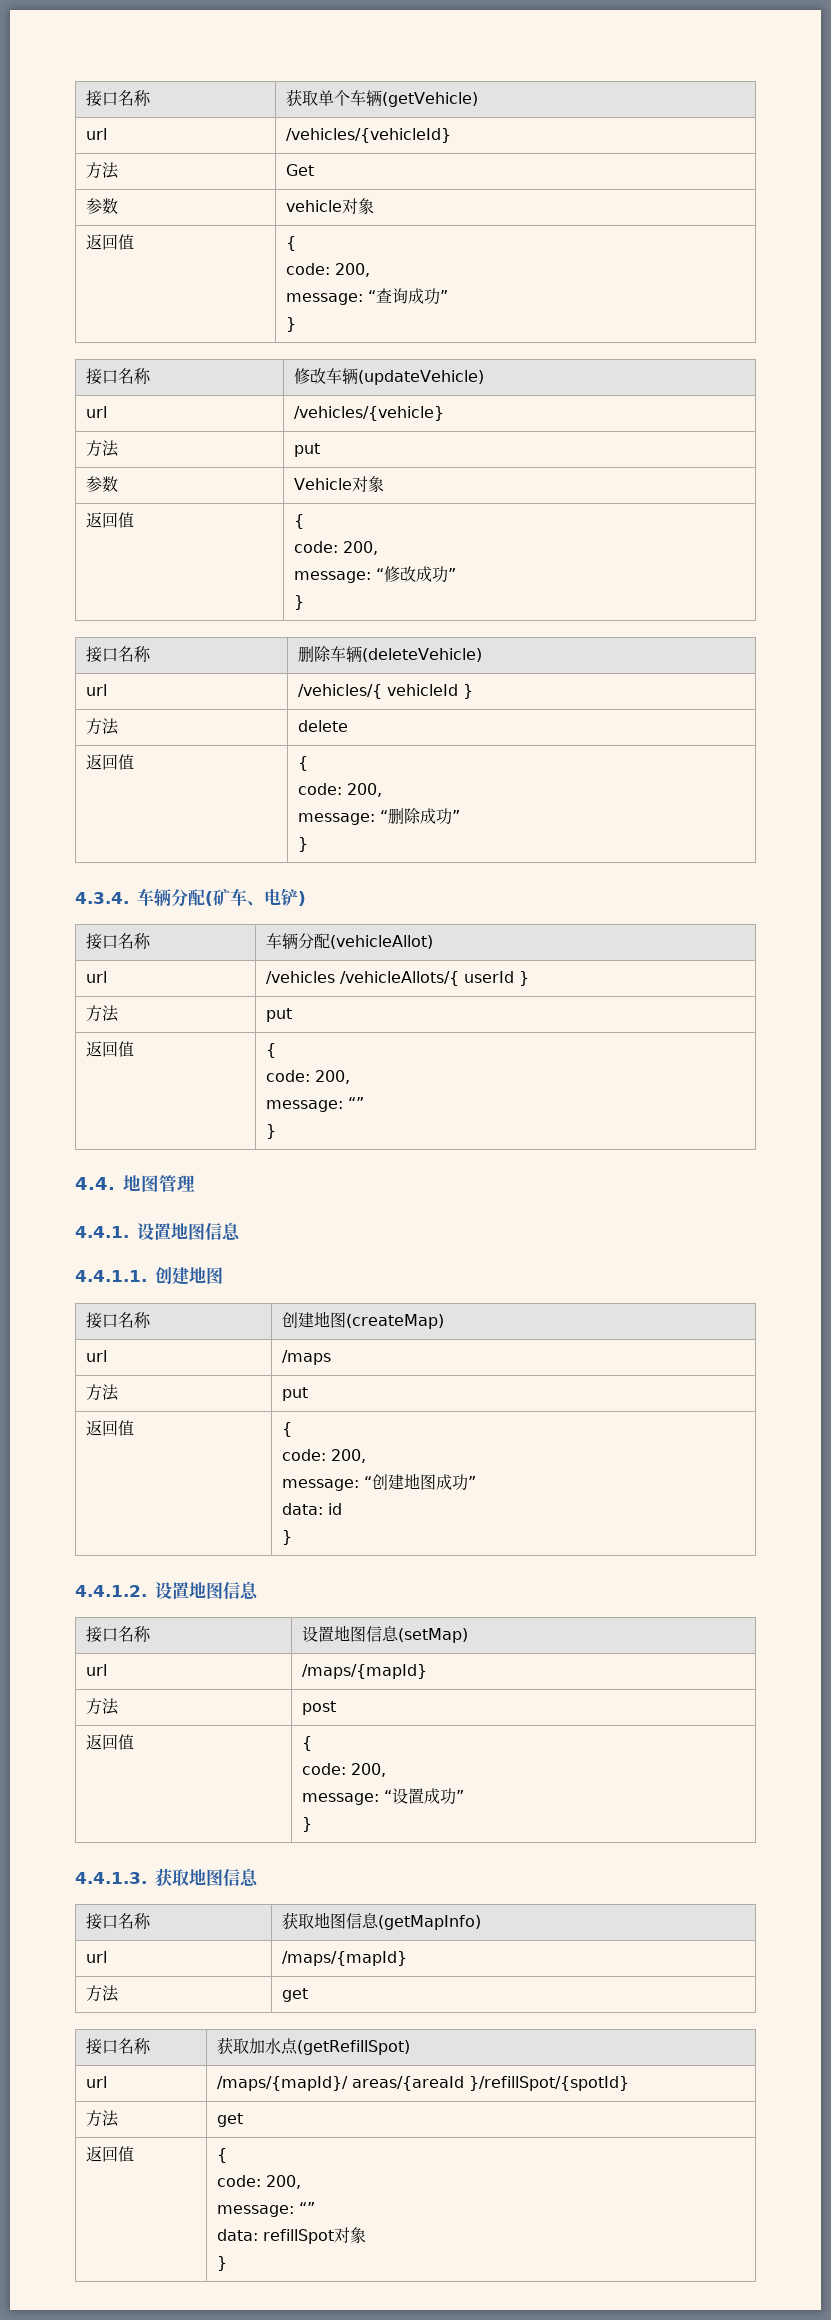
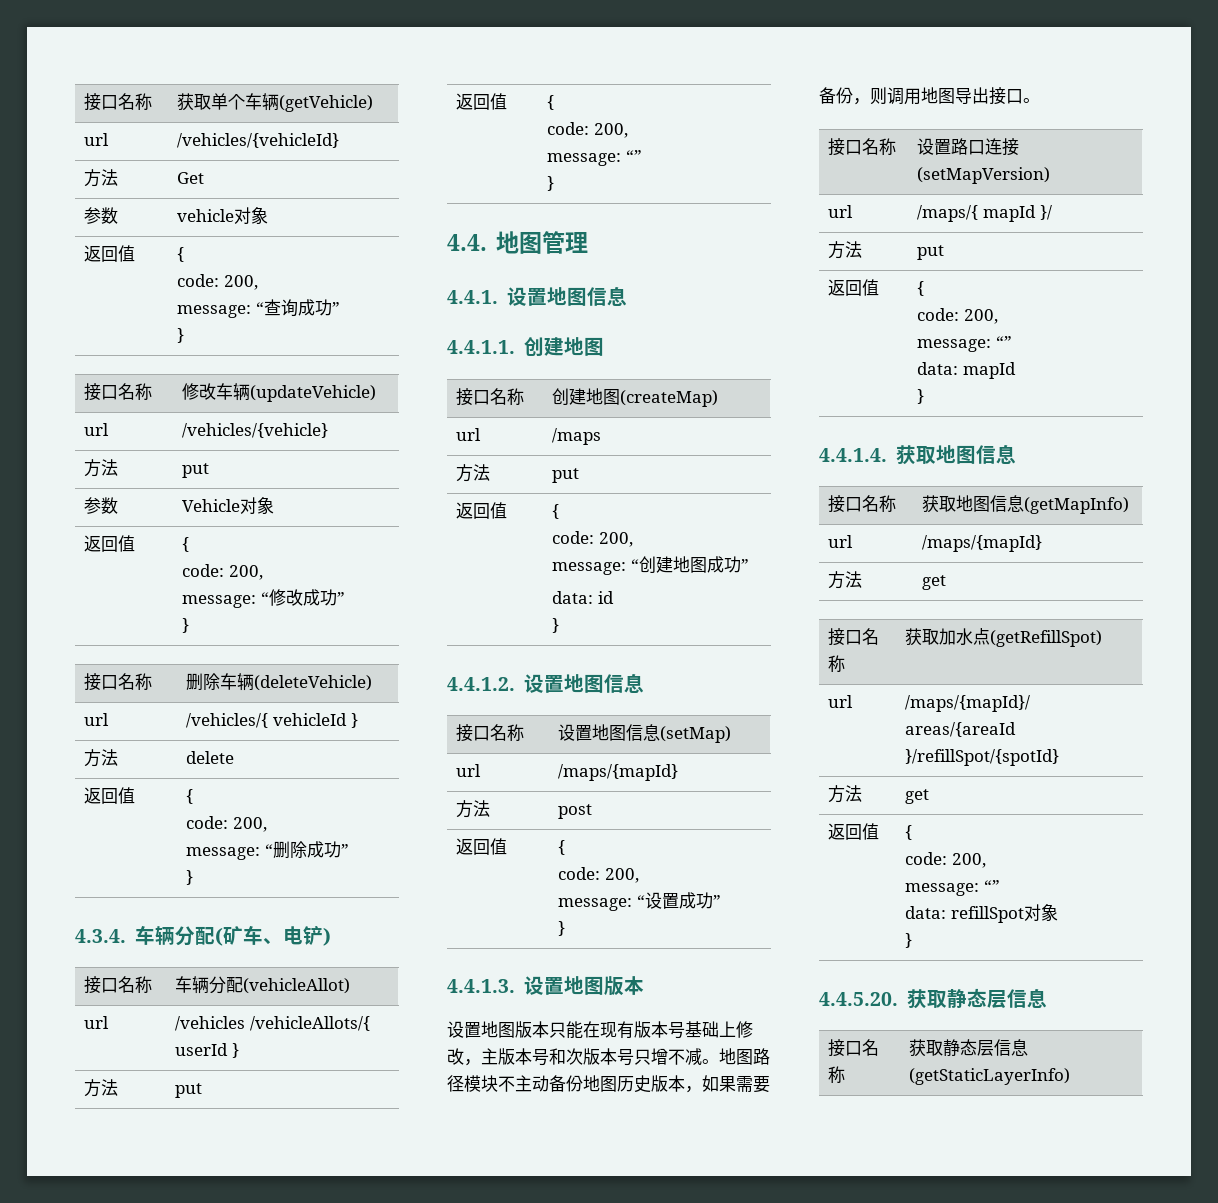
- 4.4.1.3.获取地图信息
+ 4.4.1.3.设置地图版本
+ 设置地图版本只能在现有版本号基础上修改，主版本号和次版本号只增不减。地图路径模块不主动备份地图历史版本，如果需要备份，则调用地图导出接口。
+ 接口名称 | 设置路口连接(setMapVersion)
+ url | /maps/{ mapId }/
+ 方法 | put
+ 返回值 | {
+ code: 200,
+ message: “”
+ data: mapId
+ }
+ 4.4.1.4.获取地图信息
+ 4.4.5.20.获取静态层信息
+ 接口名称 | 获取静态层信息(getStaticLayerInfo)

